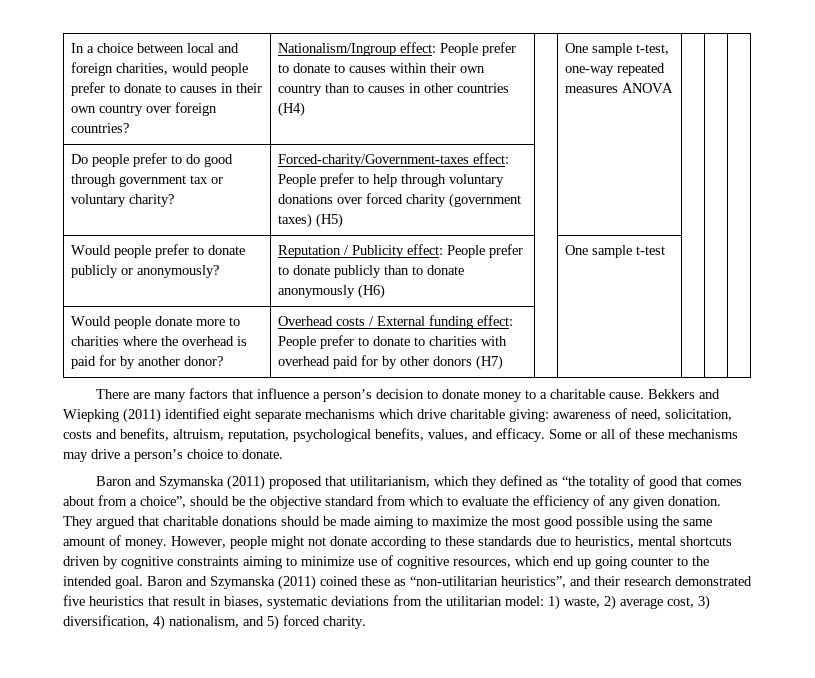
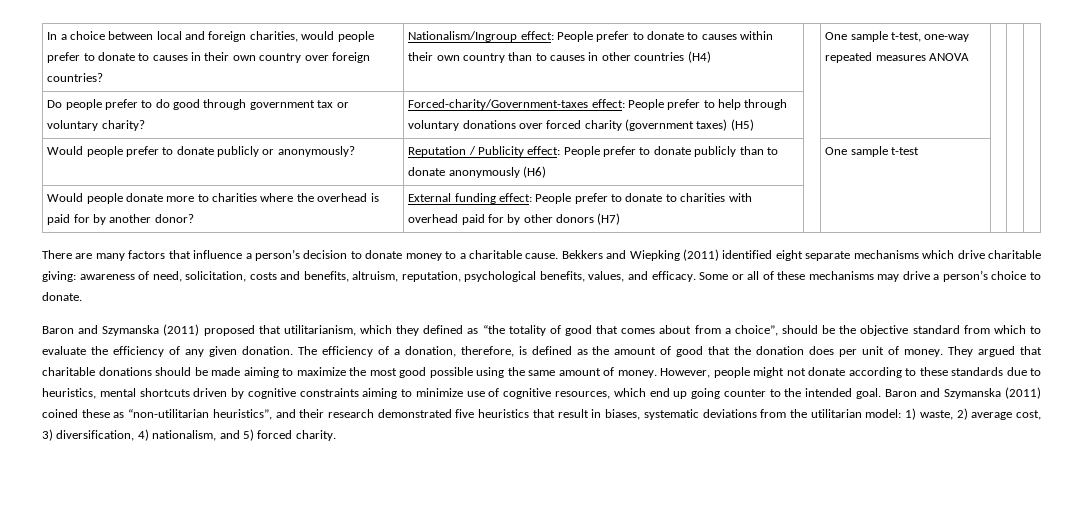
- Would people donate more to charities where the overhead is paid for by another donor? | Overhead costs / External funding effect: People prefer to donate to charities with overhead paid for by other donors (H7) | | | | |
+ Would people donate more to charities where the overhead is paid for by another donor? | External funding effect: People prefer to donate to charities with overhead paid for by other donors (H7) | | | | |
+ The efficiency of a donation, therefore, is defined as the amount of good that the donation does per unit of money.

